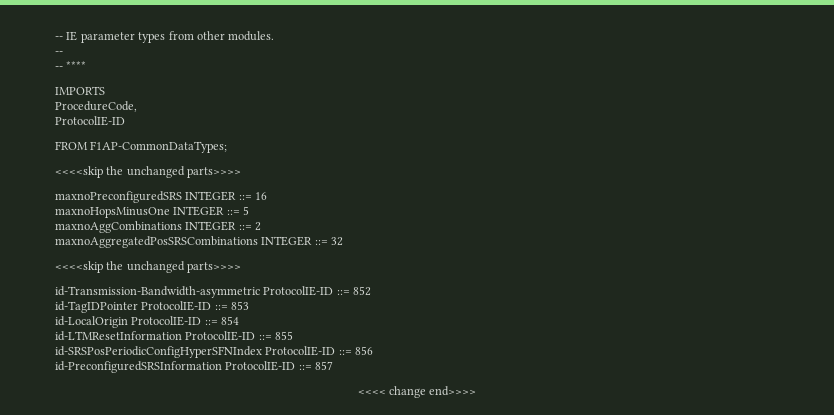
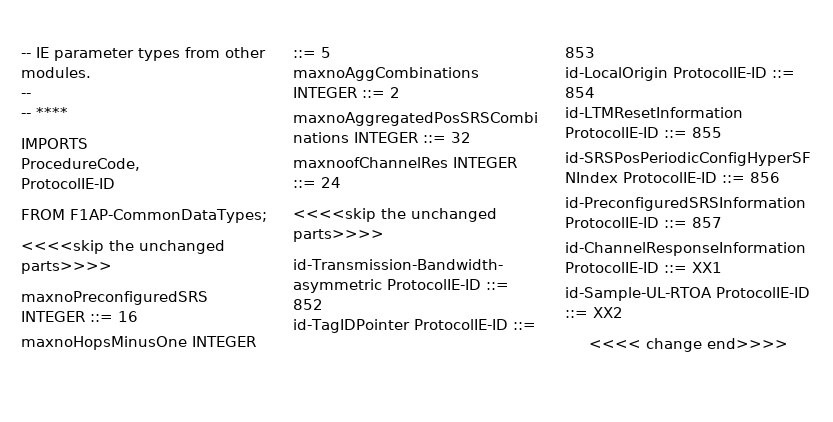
+ maxnoofChannelRes INTEGER ::= 24
+ id-ChannelResponseInformation ProtocolIE-ID ::= XX1
+ id-Sample-UL-RTOA ProtocolIE-ID ::= XX2

